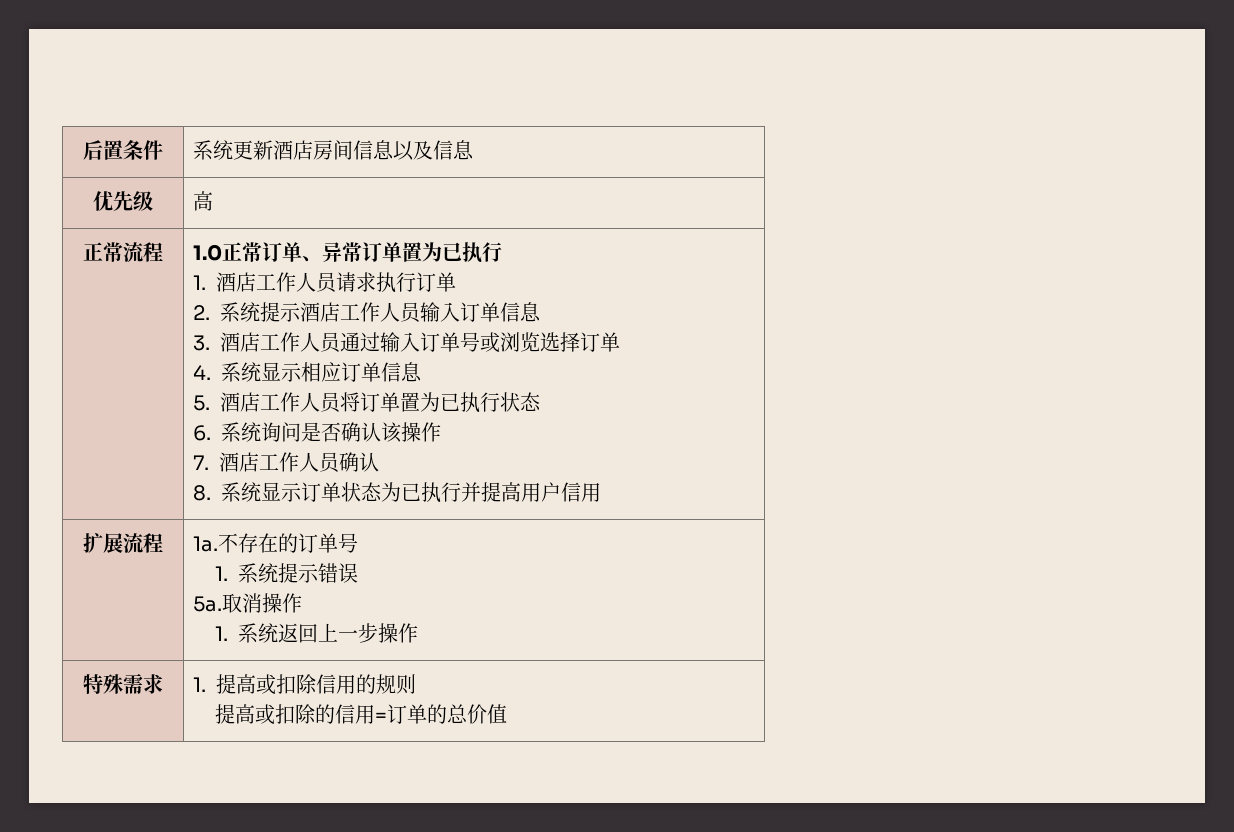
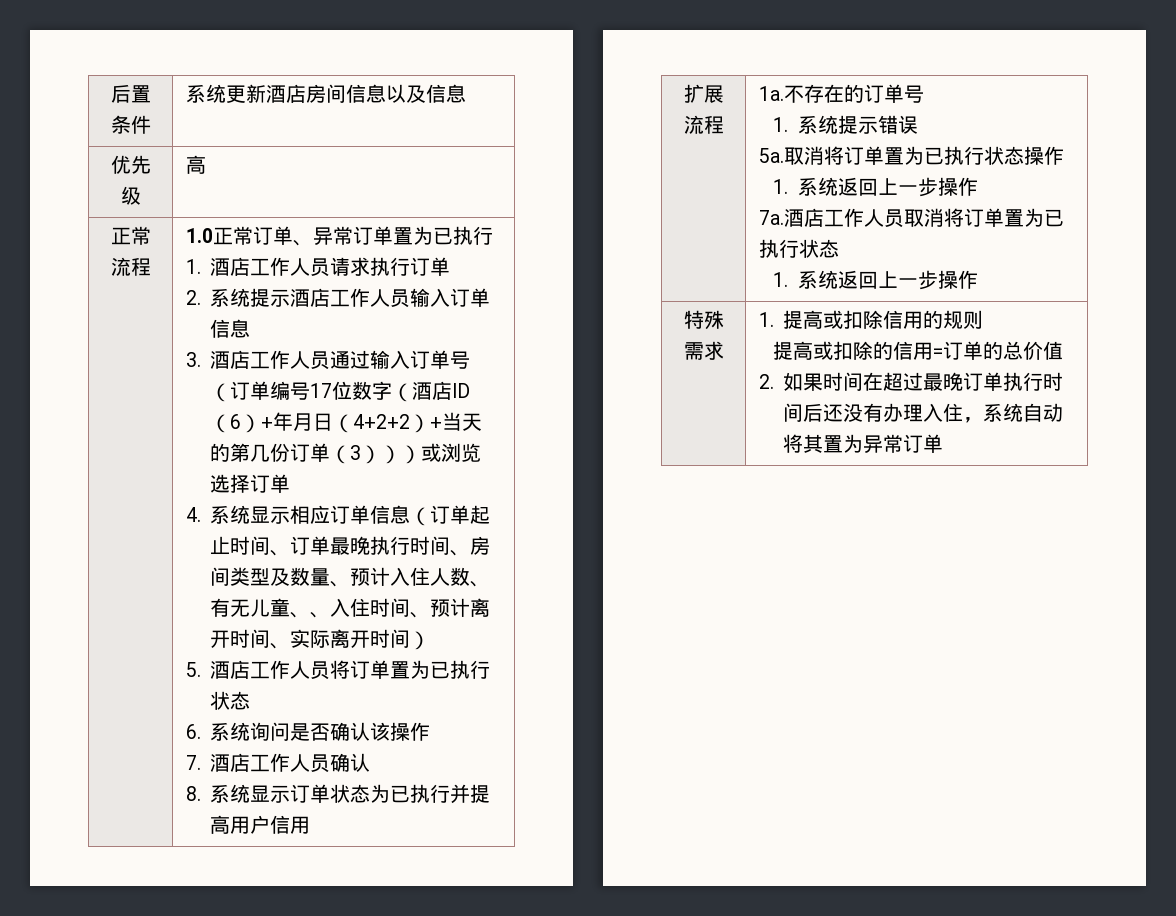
- 3.酒店工作人员通过输入订单号或浏览选择订单
+ 3.酒店工作人员通过输入订单号（订单编号17位数字（酒店ID（6）+年月日（4+2+2）+当天的第几份订单（3）））或浏览选择订单
- 4.系统显示相应订单信息
+ 4.系统显示相应订单信息（订单起止时间、订单最晚执行时间、房间类型及数量、预计入住人数、有无儿童、、入住时间、预计离开时间、实际离开时间）
  扩展流程 | 1a.不存在的订单号
  1.系统提示错误
- 5a.取消操作
+ 5a.取消将订单置为已执行状态操作
+ 1.系统返回上一步操作
+ 7a.酒店工作人员取消将订单置为已执行状态
  特殊需求 | 1.提高或扣除信用的规则
  提高或扣除的信用=订单的总价值
+ 2.如果时间在超过最晚订单执行时间后还没有办理入住，系统自动将其置为异常订单

